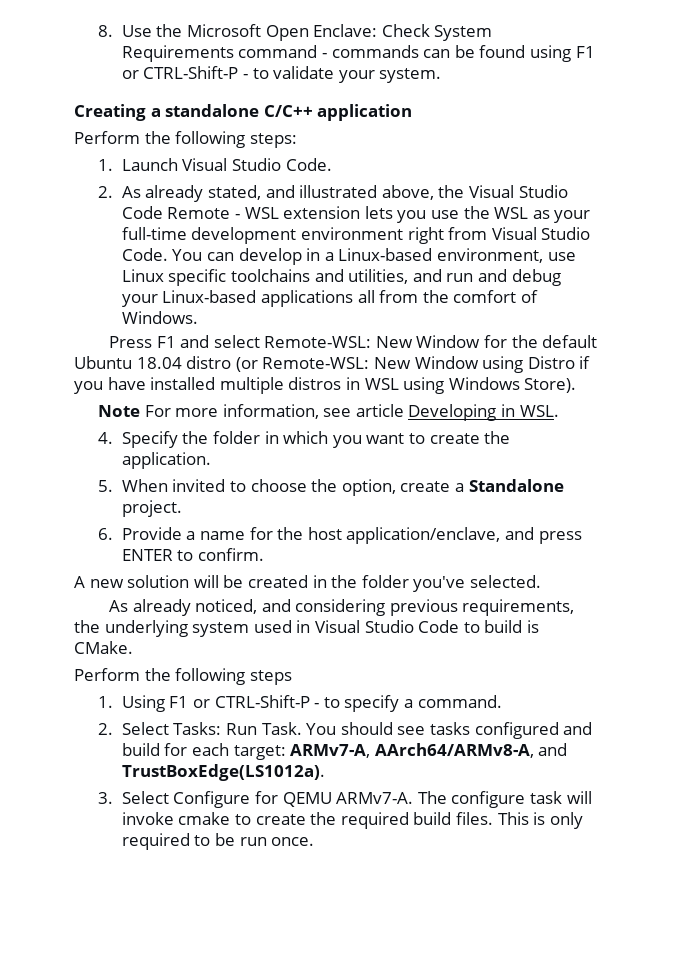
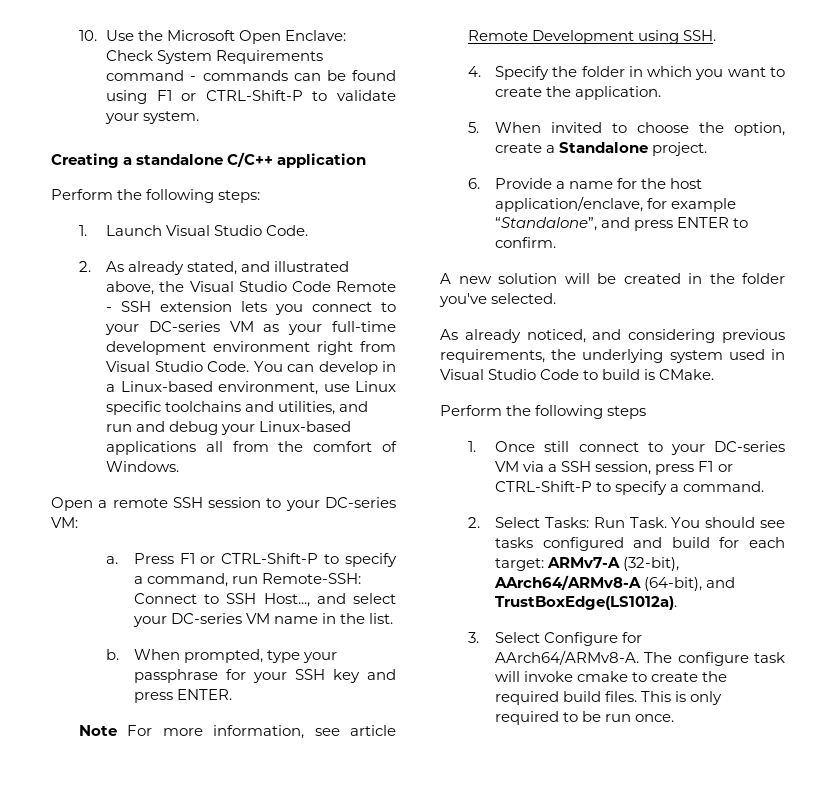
- 8. Use the Microsoft Open Enclave: Check System Requirements command - commands can be found using F1 or CTRL-Shift-P - to validate your system.
+ 10. Use the Microsoft Open Enclave: Check System Requirements command - commands can be found using F1 or CTRL-Shift-P to validate your system.
- 2. As already stated, and illustrated above, the Visual Studio Code Remote - WSL extension lets you use the WSL as your full-time development environment right from Visual Studio Code.
+ 2. As already stated, and illustrated above, the Visual Studio Code Remote - SSH extension lets you connect to your DC-series VM as your full-time development environment right from Visual Studio Code.
- Press F1 and select Remote-WSL: New Window for the default Ubuntu 18.04 distro (or Remote-WSL: New Window using Distro if you have installed multiple distros in WSL using Windows Store).
+ Open a remote SSH session to your DC-series VM:
+ a. Press F1 or CTRL-Shift-P to specify a command, run Remote-SSH: Connect to SSH Host..., and select your DC-series VM name in the list.
+ b. When prompted, type your passphrase for your SSH key and press ENTER.
- Note For more information, see article Developing in WSL.
+ Note For more information, see article Remote Development using SSH.
- 6. Provide a name for the host application/enclave, and press ENTER to confirm.
+ 6. Provide a name for the host application/enclave, for example “Standalone”, and press ENTER to confirm.
- 1. Using F1 or CTRL-Shift-P - to specify a command.
+ 1. Once still connect to your DC-series VM via a SSH session, press F1 or CTRL-Shift-P to specify a command.
- You should see tasks configured and build for each target: ARMv7-A, AArch64/ARMv8-A, and TrustBoxEdge(LS1012a).
+ You should see tasks configured and build for each target: ARMv7-A (32-bit), AArch64/ARMv8-A (64-bit), and TrustBoxEdge(LS1012a).
- 3. Select Configure for QEMU ARMv7-A.
+ 3. Select Configure for AArch64/ARMv8-A.

